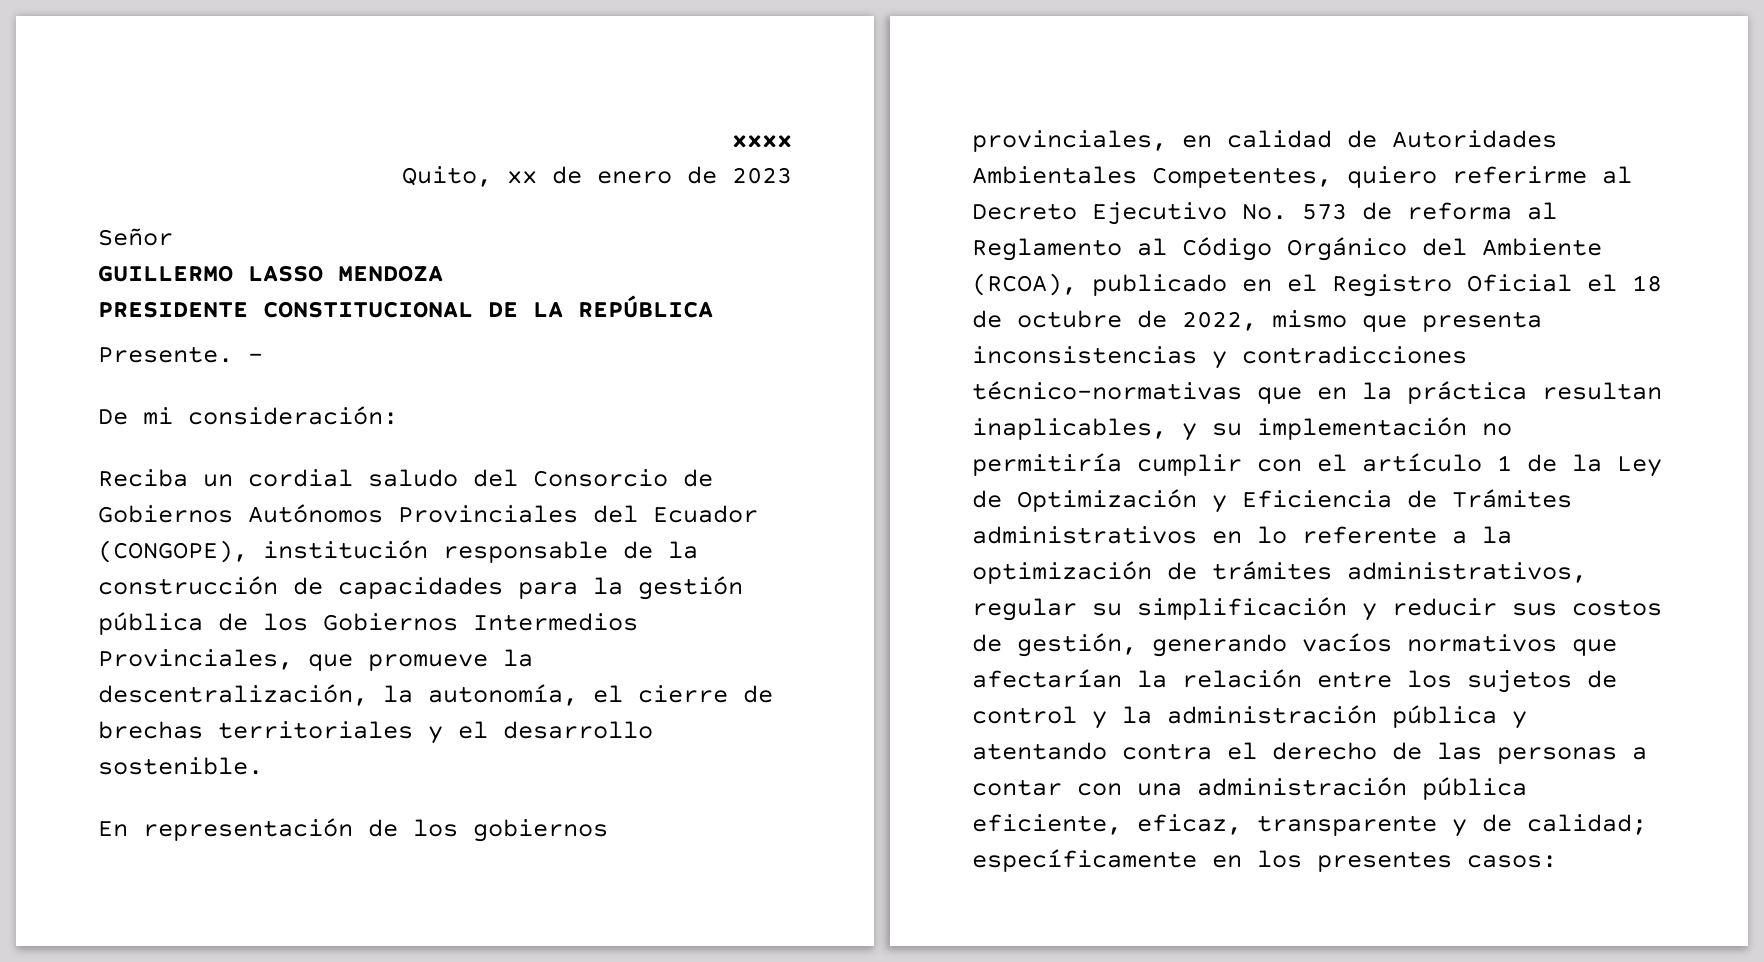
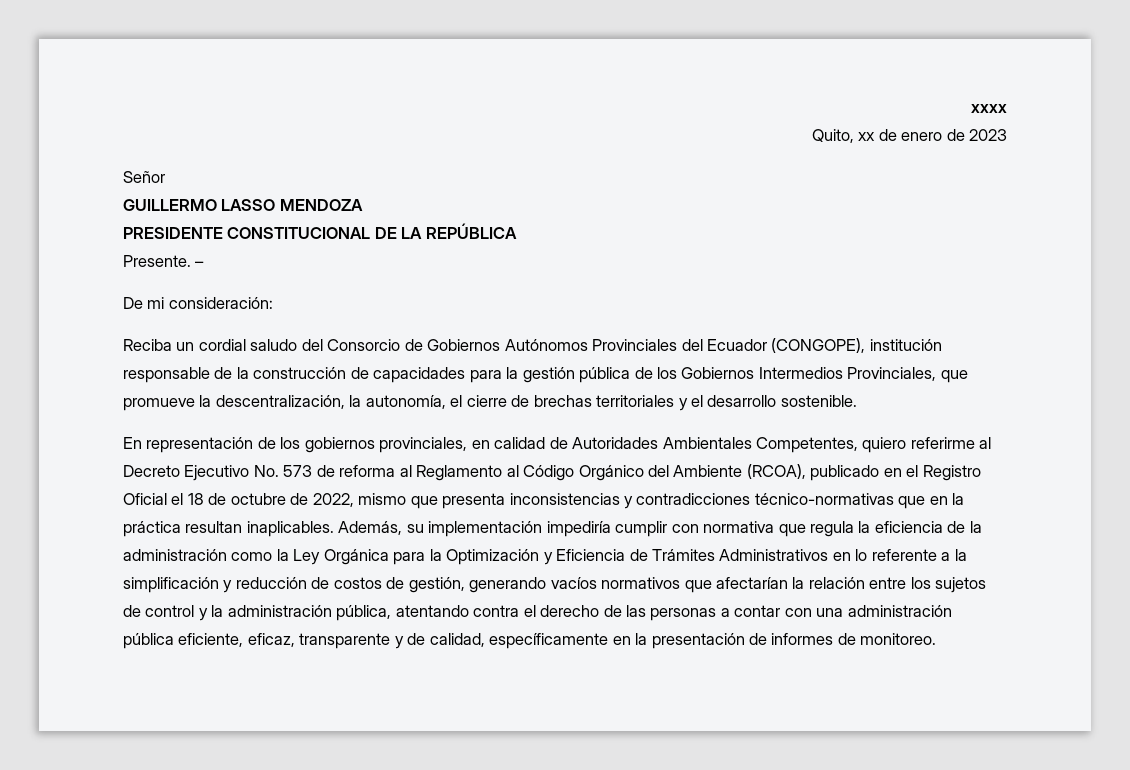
- En representación de los gobiernos provinciales, en calidad de Autoridades Ambientales Competentes, quiero referirme al Decreto Ejecutivo No. 573 de reforma al Reglamento al Código Orgánico del Ambiente (RCOA), publicado en el Registro Oficial el 18 de octubre de 2022, mismo que presenta inconsistencias y contradicciones técnico-normativas que en la práctica resultan inaplicables, y su implementación no permitiría cumplir con el artículo 1 de la Ley de Optimización y Eficiencia de Trámites administrativos en lo referente a la optimización de trámites administrativos, regular su simplificación y reducir sus costos de gestión, generando vacíos normativos que afectarían la relación entre los sujetos de control y la administración pública y atentando contra el derecho de las personas a contar con una administración pública eficiente, eficaz, transparente y de calidad; específicamente en los presentes casos:
+ En representación de los gobiernos provinciales, en calidad de Autoridades Ambientales Competentes, quiero referirme al Decreto Ejecutivo No. 573 de reforma al Reglamento al Código Orgánico del Ambiente (RCOA), publicado en el Registro Oficial el 18 de octubre de 2022, mismo que presenta inconsistencias y contradicciones técnico-normativas que en la práctica resultan inaplicables. Además, su implementación impediría cumplir con normativa que regula la eficiencia de la administración como la Ley Orgánica para la Optimización y Eficiencia de Trámites Administrativos en lo referente a la simplificación y reducción de costos de gestión, generando vacíos normativos que afectarían la relación entre los sujetos de control y la administración pública, atentando contra el derecho de las personas a contar con una administración pública eficiente, eficaz, transparente y de calidad, específicamente en la presentación de informes de monitoreo.

